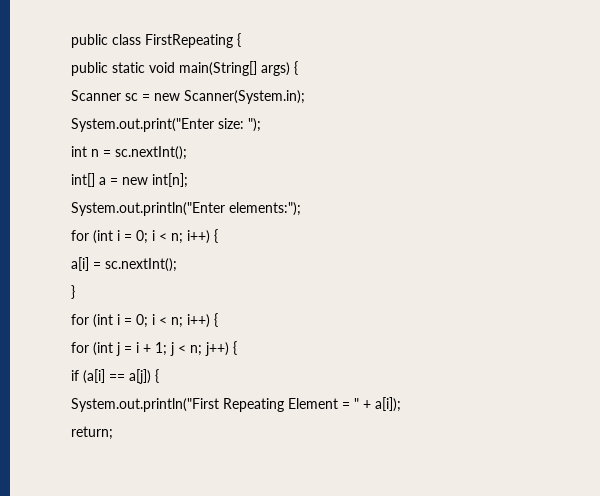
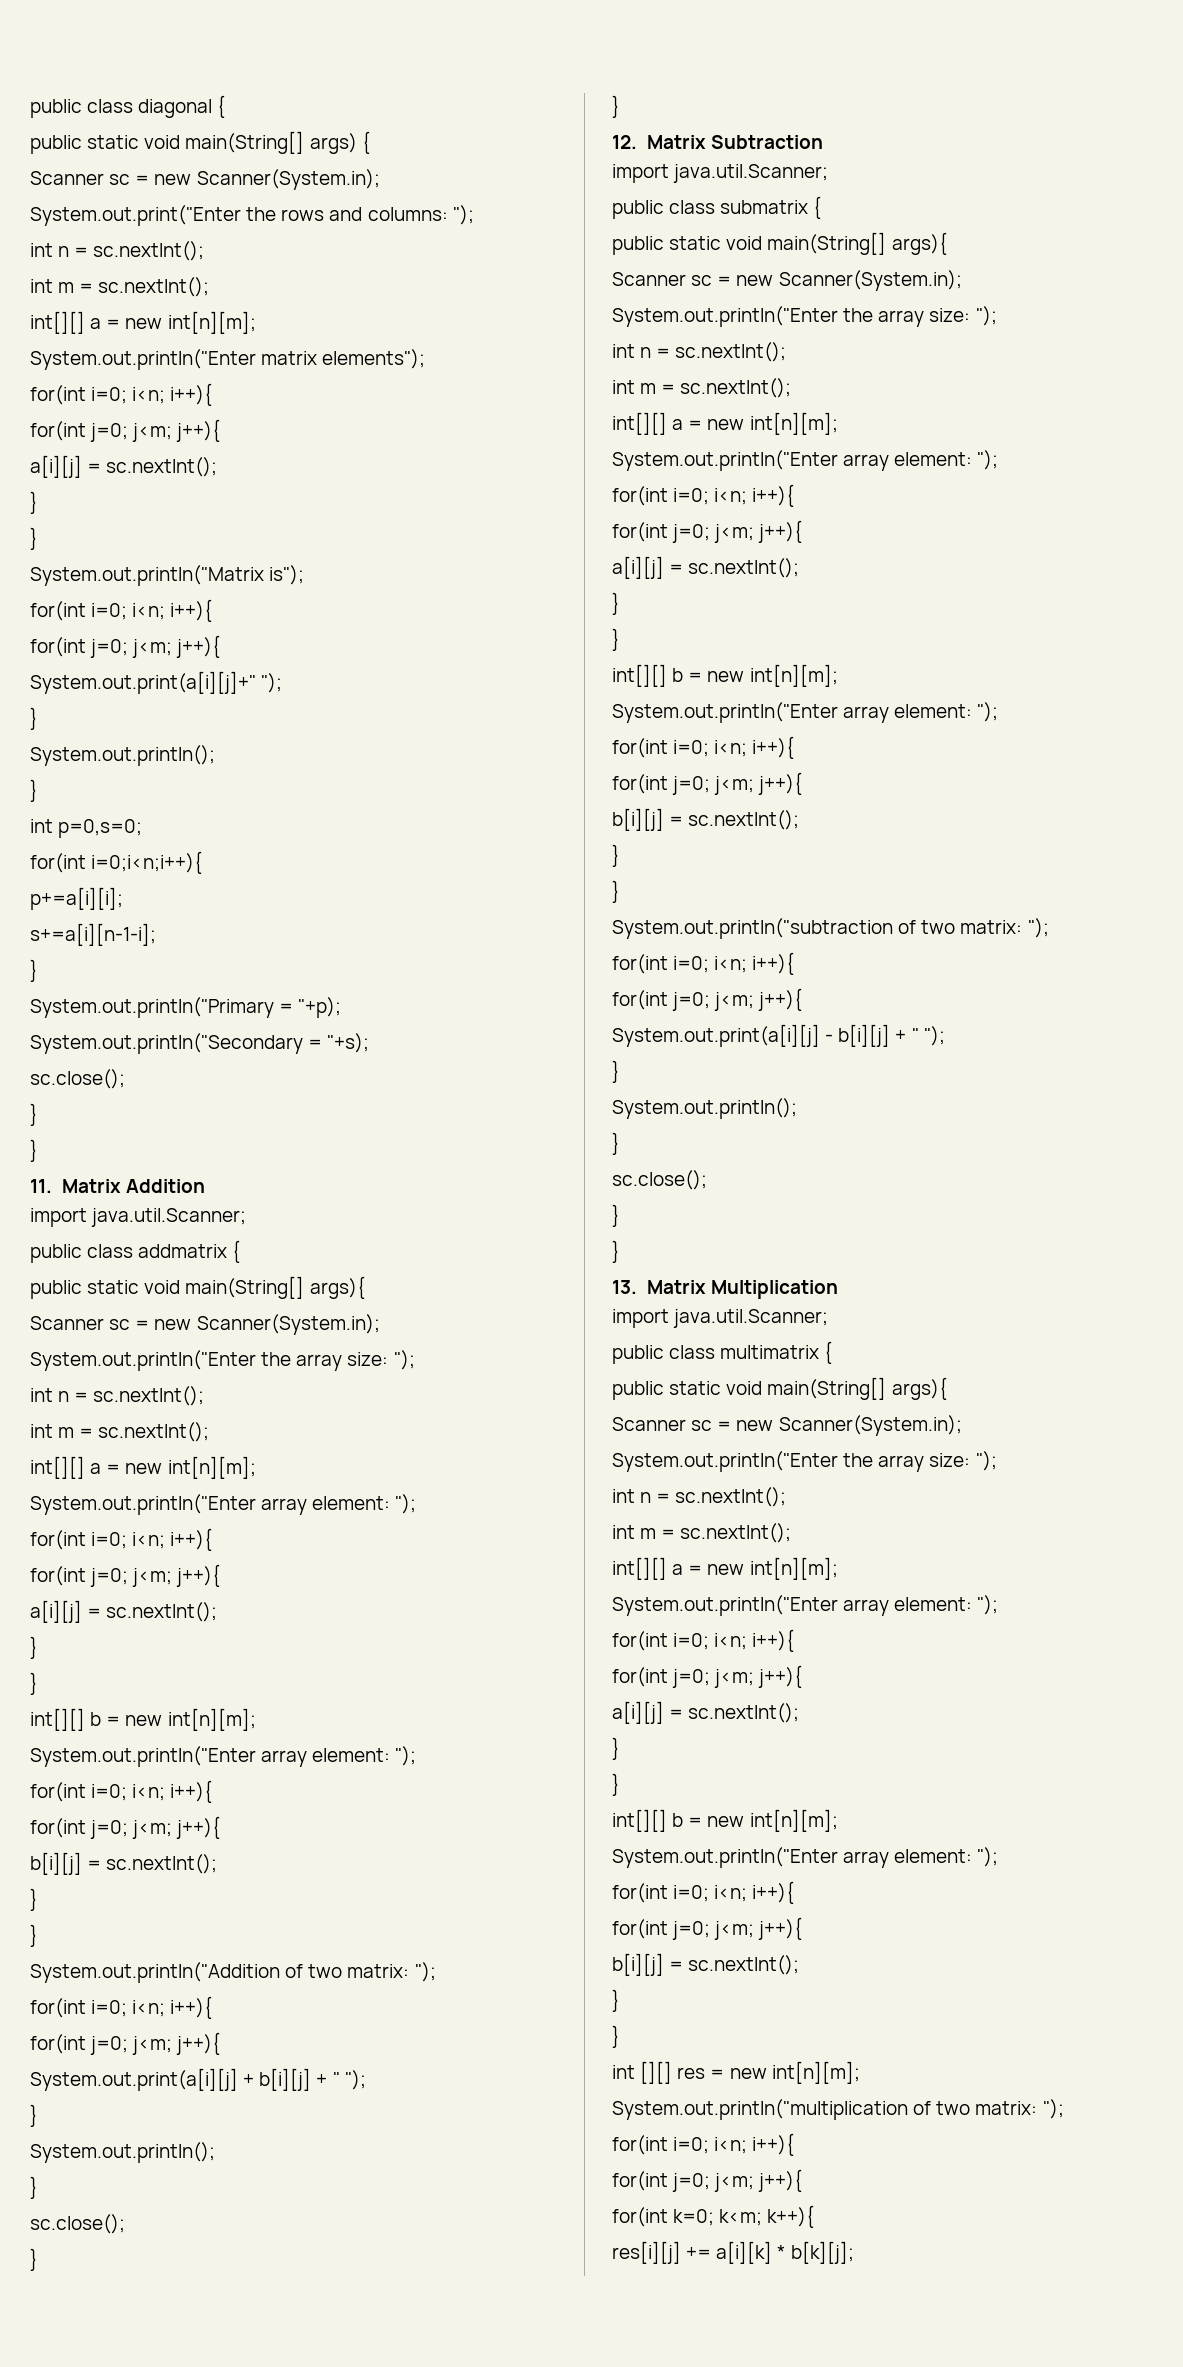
- public class FirstRepeating {
+ public class diagonal {
- System.out.print("Enter size: ");
+ System.out.print("Enter the rows and columns: ");
  int n = sc.nextInt();
- int[] a = new int[n];
- System.out.println("Enter elements:");
- for (int i = 0; i < n; i++) {
- a[i] = sc.nextInt();
+ int m = sc.nextInt();
+ int[][] a = new int[n][m];
+ System.out.println("Enter matrix elements");
+ for(int i=0; i<n; i++){
+ for(int j=0; j<m; j++){
+ a[i][j] = sc.nextInt();
  }
- for (int i = 0; i < n; i++) {
- for (int j = i + 1; j < n; j++) {
- if (a[i] == a[j]) {
- System.out.println("First Repeating Element = " + a[i]);
- return;
+ }
+ System.out.println("Matrix is");
+ for(int i=0; i<n; i++){
+ for(int j=0; j<m; j++){
+ System.out.print(a[i][j]+" ");
+ }
+ System.out.println();
+ }
+ int p=0,s=0;
+ for(int i=0;i<n;i++){
+ p+=a[i][i];
+ s+=a[i][n-1-i];
+ }
+ System.out.println("Primary = "+p);
+ System.out.println("Secondary = "+s);
+ sc.close();
+ }
+ }
+ 11. Matrix Addition
+ import java.util.Scanner;
+ public class addmatrix {
+ public static void main(String[] args){
+ Scanner sc = new Scanner(System.in);
+ System.out.println("Enter the array size: ");
+ int n = sc.nextInt();
+ int m = sc.nextInt();
+ int[][] a = new int[n][m];
+ System.out.println("Enter array element: ");
+ for(int i=0; i<n; i++){
+ for(int j=0; j<m; j++){
+ a[i][j] = sc.nextInt();
+ }
+ }
+ int[][] b = new int[n][m];
+ System.out.println("Enter array element: ");
+ for(int i=0; i<n; i++){
+ for(int j=0; j<m; j++){
+ b[i][j] = sc.nextInt();
+ }
+ }
+ System.out.println("Addition of two matrix: ");
+ for(int i=0; i<n; i++){
+ for(int j=0; j<m; j++){
+ System.out.print(a[i][j] + b[i][j] + " ");
+ }
+ System.out.println();
+ }
+ sc.close();
+ }
+ }
+ 12. Matrix Subtraction
+ import java.util.Scanner;
+ public class submatrix {
+ public static void main(String[] args){
+ Scanner sc = new Scanner(System.in);
+ System.out.println("Enter the array size: ");
+ int n = sc.nextInt();
+ int m = sc.nextInt();
+ int[][] a = new int[n][m];
+ System.out.println("Enter array element: ");
+ for(int i=0; i<n; i++){
+ for(int j=0; j<m; j++){
+ a[i][j] = sc.nextInt();
+ }
+ }
+ int[][] b = new int[n][m];
+ System.out.println("Enter array element: ");
+ for(int i=0; i<n; i++){
+ for(int j=0; j<m; j++){
+ b[i][j] = sc.nextInt();
+ }
+ }
+ System.out.println("subtraction of two matrix: ");
+ for(int i=0; i<n; i++){
+ for(int j=0; j<m; j++){
+ System.out.print(a[i][j] - b[i][j] + " ");
+ }
+ System.out.println();
+ }
+ sc.close();
+ }
+ }
+ 13. Matrix Multiplication
+ import java.util.Scanner;
+ public class multimatrix {
+ public static void main(String[] args){
+ Scanner sc = new Scanner(System.in);
+ System.out.println("Enter the array size: ");
+ int n = sc.nextInt();
+ int m = sc.nextInt();
+ int[][] a = new int[n][m];
+ System.out.println("Enter array element: ");
+ for(int i=0; i<n; i++){
+ for(int j=0; j<m; j++){
+ a[i][j] = sc.nextInt();
+ }
+ }
+ int[][] b = new int[n][m];
+ System.out.println("Enter array element: ");
+ for(int i=0; i<n; i++){
+ for(int j=0; j<m; j++){
+ b[i][j] = sc.nextInt();
+ }
+ }
+ int [][] res = new int[n][m];
+ System.out.println("multiplication of two matrix: ");
+ for(int i=0; i<n; i++){
+ for(int j=0; j<m; j++){
+ for(int k=0; k<m; k++){
+ res[i][j] += a[i][k] * b[k][j];

